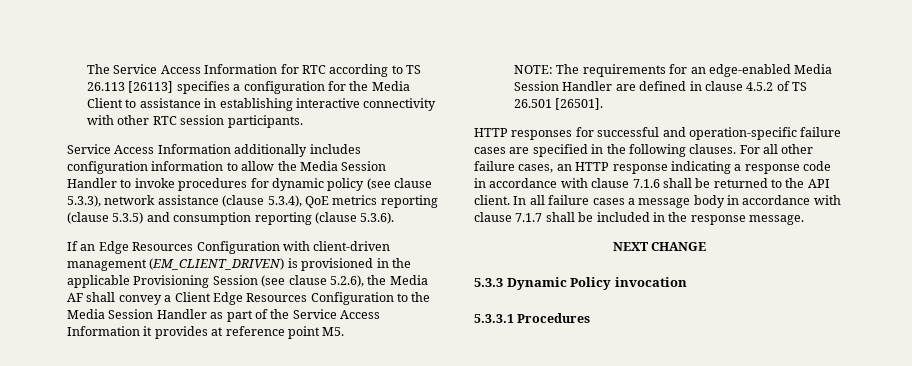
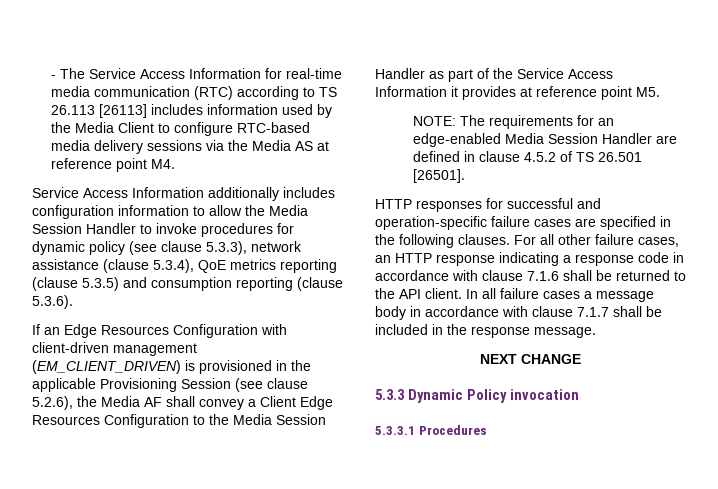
- The Service Access Information for RTC according to TS 26.113 [26113] specifies a configuration for the Media Client to assistance in establishing interactive connectivity with other RTC session participants.
+ - The Service Access Information for real-time media communication (RTC) according to TS 26.113 [26113] includes information used by the Media Client to configure RTC-based media delivery sessions via the Media AS at reference point M4.

